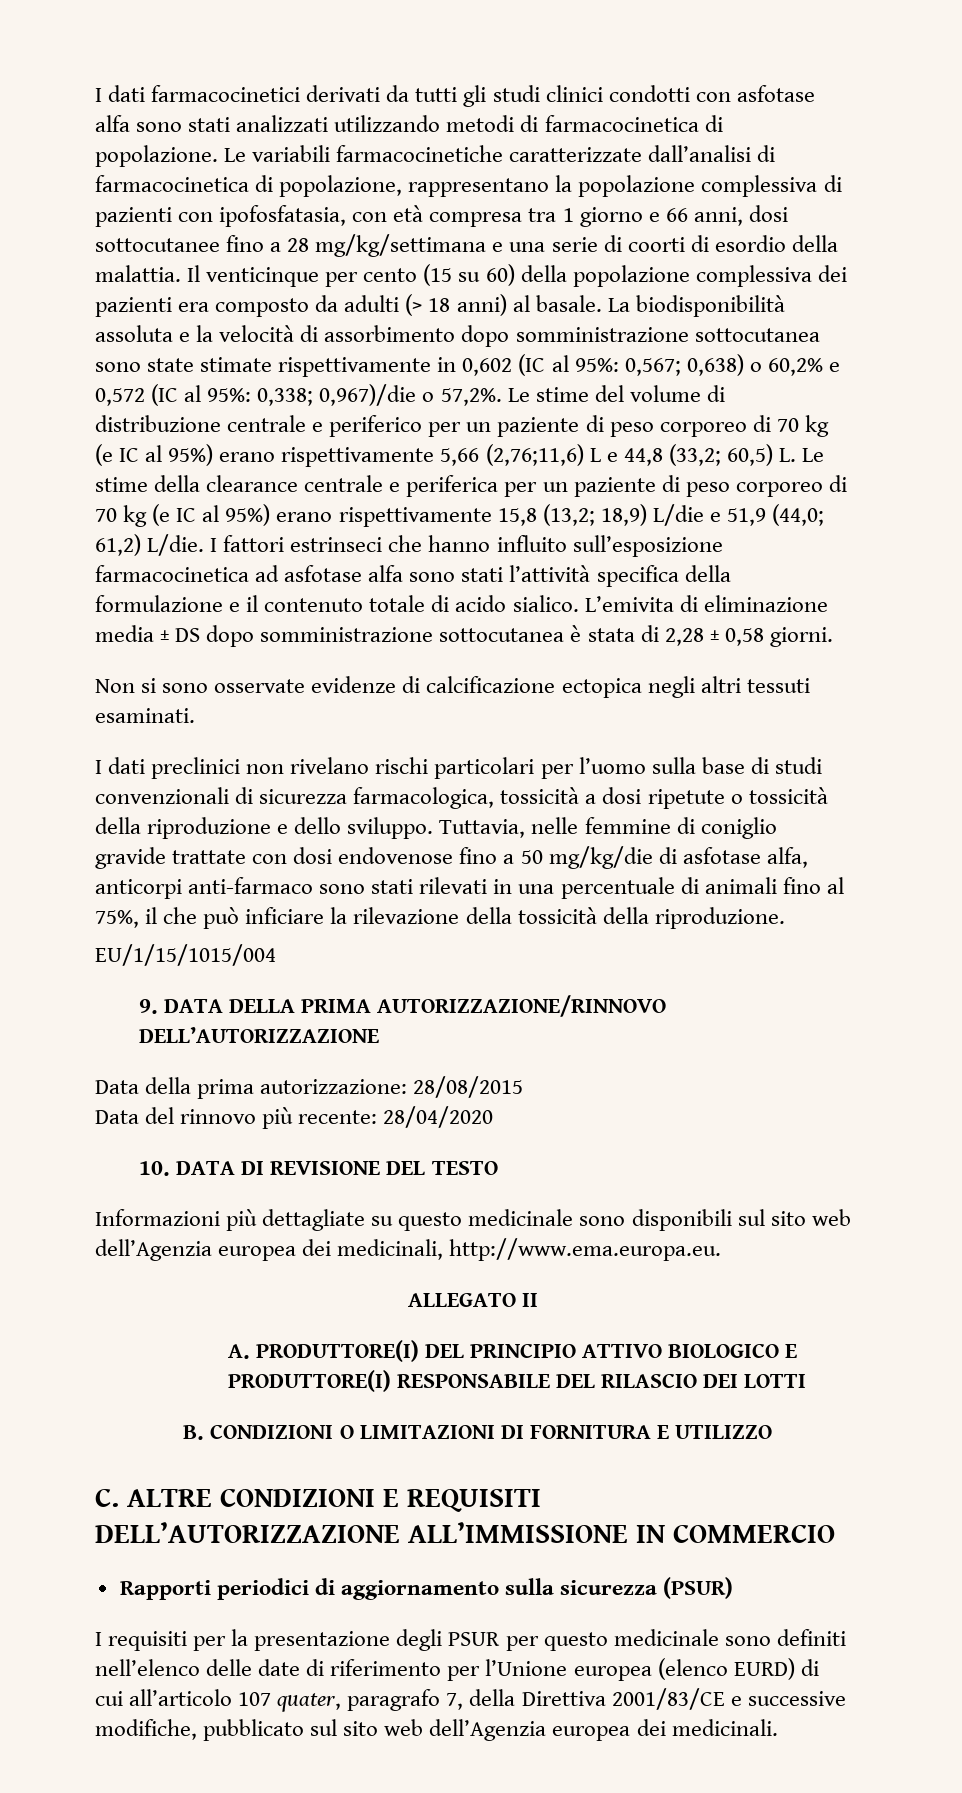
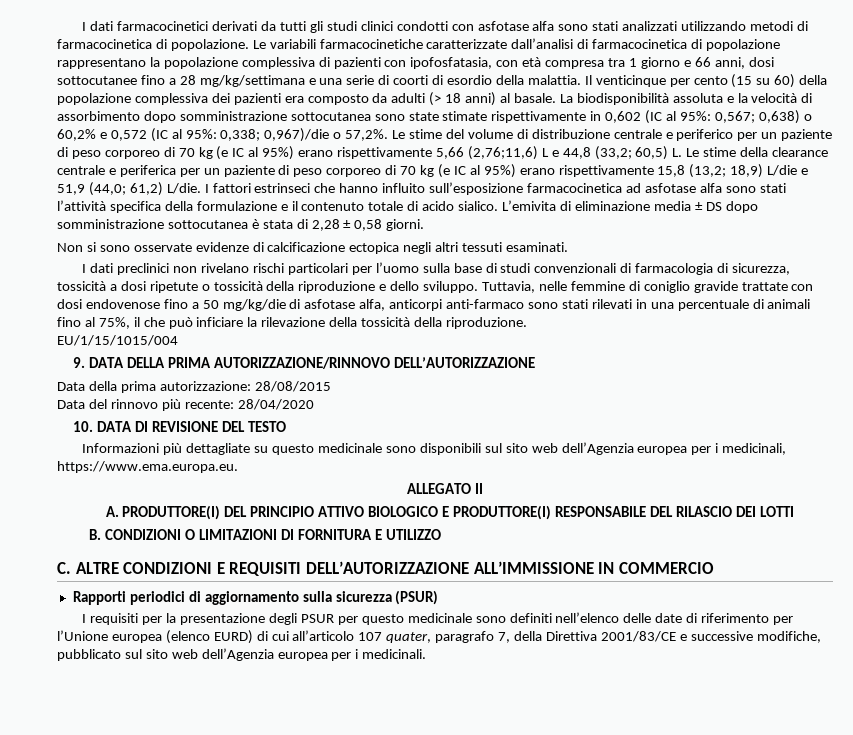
- Le variabili farmacocinetiche caratterizzate dall’analisi di farmacocinetica di popolazione, rappresentano la popolazione complessiva di pazienti con ipofosfatasia, con età compresa tra 1 giorno e 66 anni, dosi sottocutanee fino a 28 mg/kg/settimana e una serie di coorti di esordio della malattia.
+ Le variabili farmacocinetiche caratterizzate dall’analisi di farmacocinetica di popolazione rappresentano la popolazione complessiva di pazienti con ipofosfatasia, con età compresa tra 1 giorno e 66 anni, dosi sottocutanee fino a 28 mg/kg/settimana e una serie di coorti di esordio della malattia.
- I dati preclinici non rivelano rischi particolari per l’uomo sulla base di studi convenzionali di sicurezza farmacologica, tossicità a dosi ripetute o tossicità della riproduzione e dello sviluppo.
+ I dati preclinici non rivelano rischi particolari per l’uomo sulla base di studi convenzionali di farmacologia di sicurezza, tossicità a dosi ripetute o tossicità della riproduzione e dello sviluppo.
- Informazioni più dettagliate su questo medicinale sono disponibili sul sito web dell’Agenzia europea dei medicinali, http://www.ema.europa.eu.
+ Informazioni più dettagliate su questo medicinale sono disponibili sul sito web dell’Agenzia europea per i medicinali, https://www.ema.europa.eu.
- I requisiti per la presentazione degli PSUR per questo medicinale sono definiti nell’elenco delle date di riferimento per l’Unione europea (elenco EURD) di cui all’articolo 107 quater, paragrafo 7, della Direttiva 2001/83/CE e successive modifiche, pubblicato sul sito web dell’Agenzia europea dei medicinali.
+ I requisiti per la presentazione degli PSUR per questo medicinale sono definiti nell’elenco delle date di riferimento per l’Unione europea (elenco EURD) di cui all’articolo 107 quater, paragrafo 7, della Direttiva 2001/83/CE e successive modifiche, pubblicato sul sito web dell’Agenzia europea per i medicinali.

